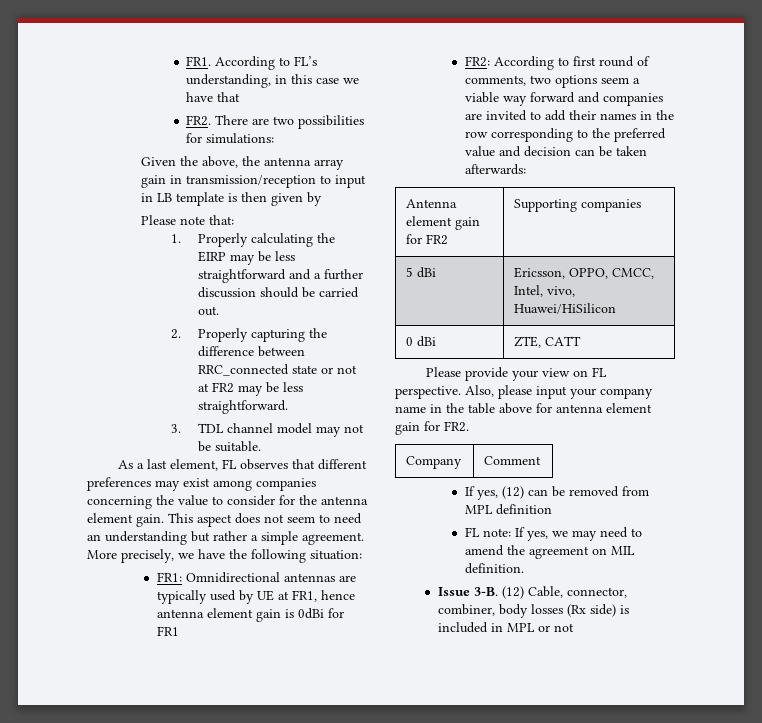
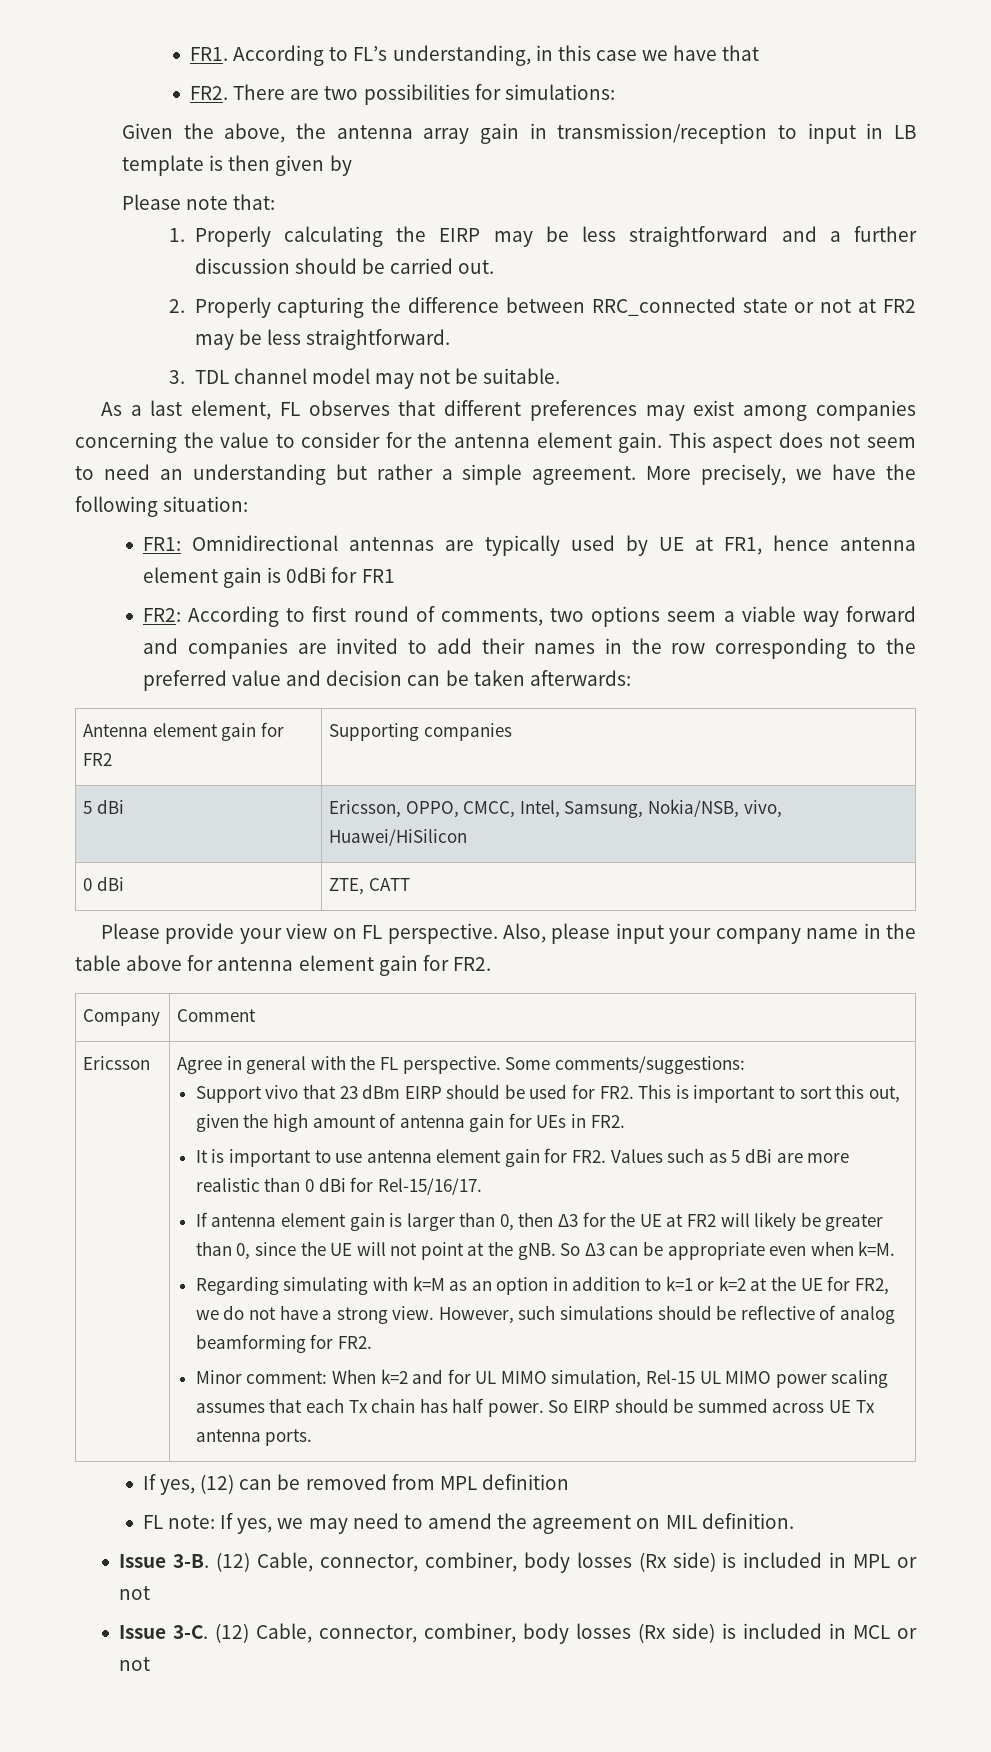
- 5 dBi | Ericsson, OPPO, CMCC, Intel, vivo, Huawei/HiSilicon
+ 5 dBi | Ericsson, OPPO, CMCC, Intel, Samsung, Nokia/NSB, vivo, Huawei/HiSilicon
+ Ericsson | Agree in general with the FL perspective. Some comments/suggestions:
+ Support vivo that 23 dBm EIRP should be used for FR2. This is important to sort this out, given the high amount of antenna gain for UEs in FR2.
+ It is important to use antenna element gain for FR2. Values such as 5 dBi are more realistic than 0 dBi for Rel-15/16/17.
+ If antenna element gain is larger than 0, then Δ3 for the UE at FR2 will likely be greater than 0, since the UE will not point at the gNB. So Δ3 can be appropriate even when k=M.
+ Regarding simulating with k=M as an option in addition to k=1 or k=2 at the UE for FR2, we do not have a strong view. However, such simulations should be reflective of analog beamforming for FR2.
+ Minor comment: When k=2 and for UL MIMO simulation, Rel-15 UL MIMO power scaling assumes that each Tx chain has half power. So EIRP should be summed across UE Tx antenna ports.
+ Issue 3-C. (12) Cable, connector, combiner, body losses (Rx side) is included in MCL or not

